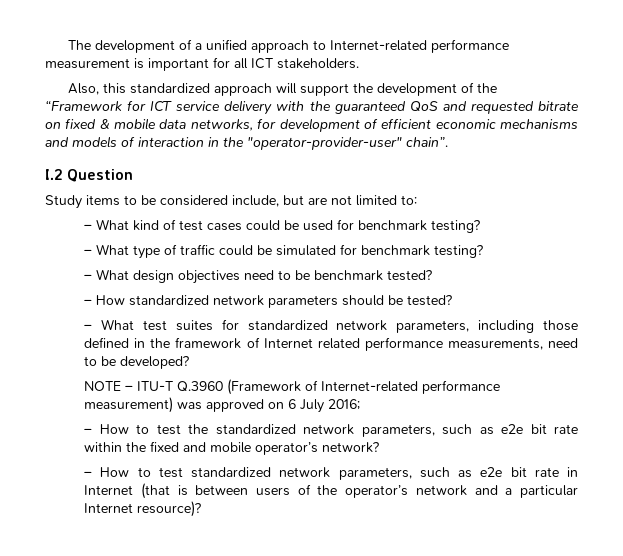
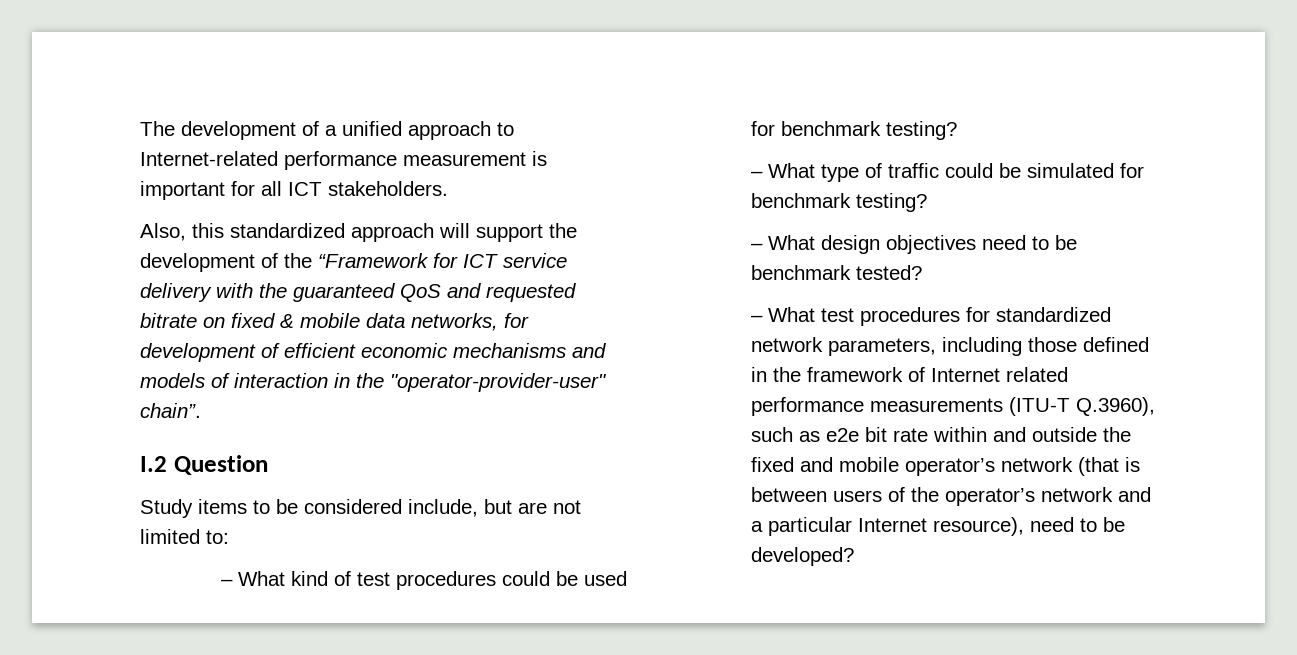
- – What kind of test cases could be used for benchmark testing?
+ – What kind of test procedures could be used for benchmark testing?
- – How standardized network parameters should be tested?
- – What test suites for standardized network parameters, including those defined in the framework of Internet related performance measurements, need to be developed?
- NOTE – ITU-T Q.3960 (Framework of Internet-related performance measurement) was approved on 6 July 2016;
- – How to test the standardized network parameters, such as e2e bit rate within the fixed and mobile operator’s network?
- – How to test standardized network parameters, such as e2e bit rate in Internet (that is between users of the operator’s network and a particular Internet resource)?
+ – What test procedures for standardized network parameters, including those defined in the framework of Internet related performance measurements (ITU-T Q.3960), such as e2e bit rate within and outside the fixed and mobile operator’s network (that is between users of the operator’s network and a particular Internet resource), need to be developed?

